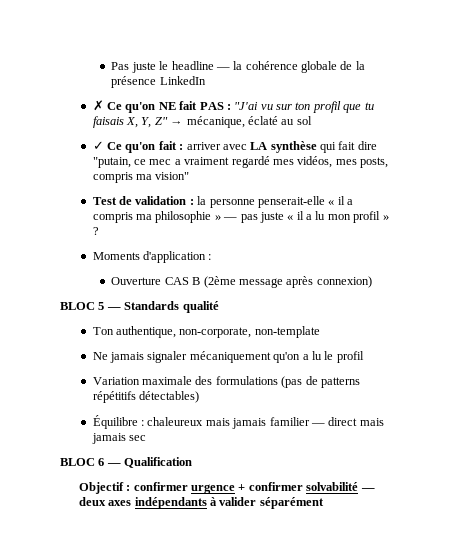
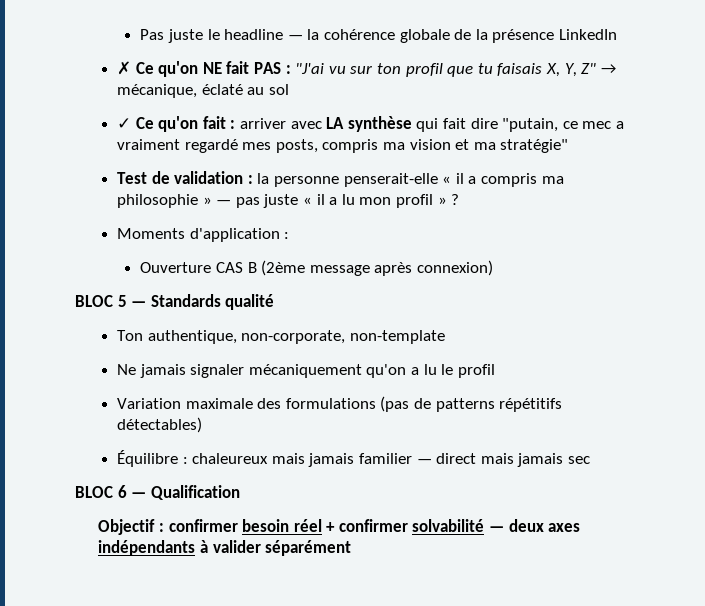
- ✓ Ce qu'on fait : arriver avec LA synthèse qui fait dire "putain, ce mec a vraiment regardé mes vidéos, mes posts, compris ma vision"
+ ✓ Ce qu'on fait : arriver avec LA synthèse qui fait dire "putain, ce mec a vraiment regardé mes posts, compris ma vision et ma stratégie"
- Objectif : confirmer urgence + confirmer solvabilité — deux axes indépendants à valider séparément
+ Objectif : confirmer besoin réel + confirmer solvabilité — deux axes indépendants à valider séparément

